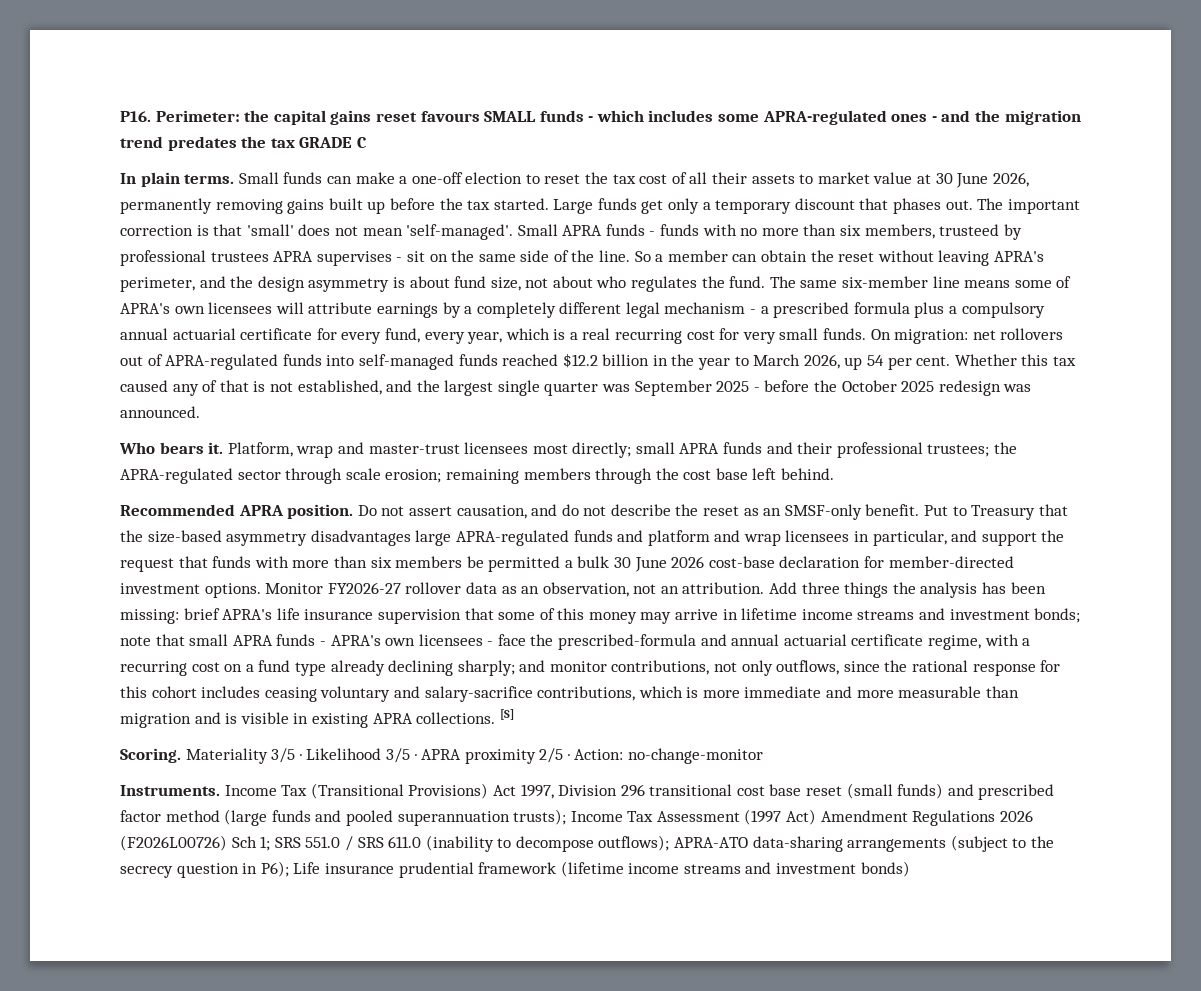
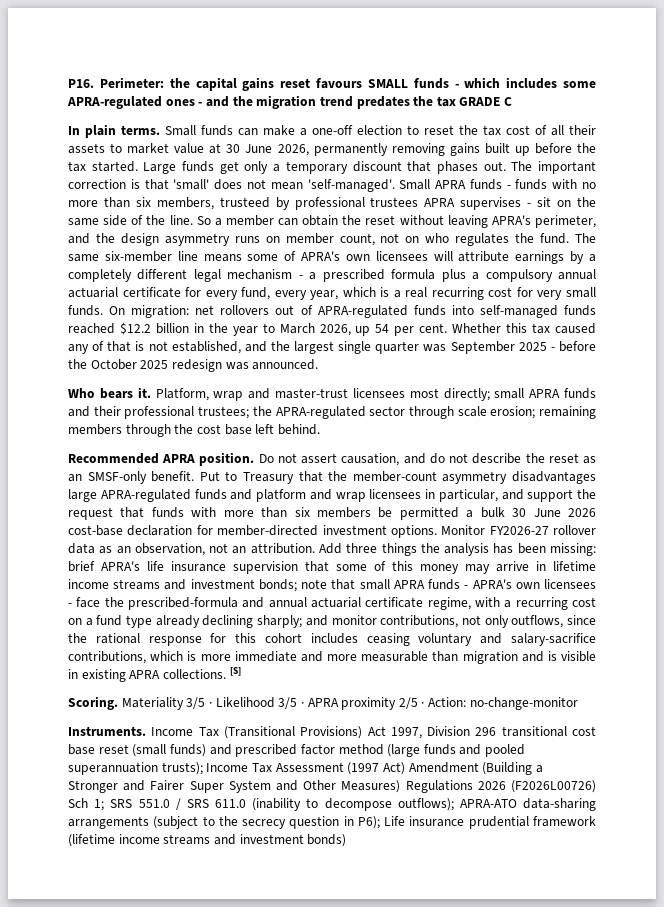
- So a member can obtain the reset without leaving APRA's perimeter, and the design asymmetry is about fund size, not about who regulates the fund.
+ So a member can obtain the reset without leaving APRA's perimeter, and the design asymmetry runs on member count, not on who regulates the fund.
- Put to Treasury that the size-based asymmetry disadvantages large APRA-regulated funds and platform and wrap licensees in particular, and support the request that funds with more than six members be permitted a bulk 30 June 2026 cost-base declaration for member-directed investment options.
+ Put to Treasury that the member-count asymmetry disadvantages large APRA-regulated funds and platform and wrap licensees in particular, and support the request that funds with more than six members be permitted a bulk 30 June 2026 cost-base declaration for member-directed investment options.
- Income Tax Assessment (1997 Act) Amendment Regulations 2026 (F2026L00726) Sch 1;
+ Income Tax Assessment (1997 Act) Amendment (Building a Stronger and Fairer Super System and Other Measures) Regulations 2026 (F2026L00726) Sch 1;

